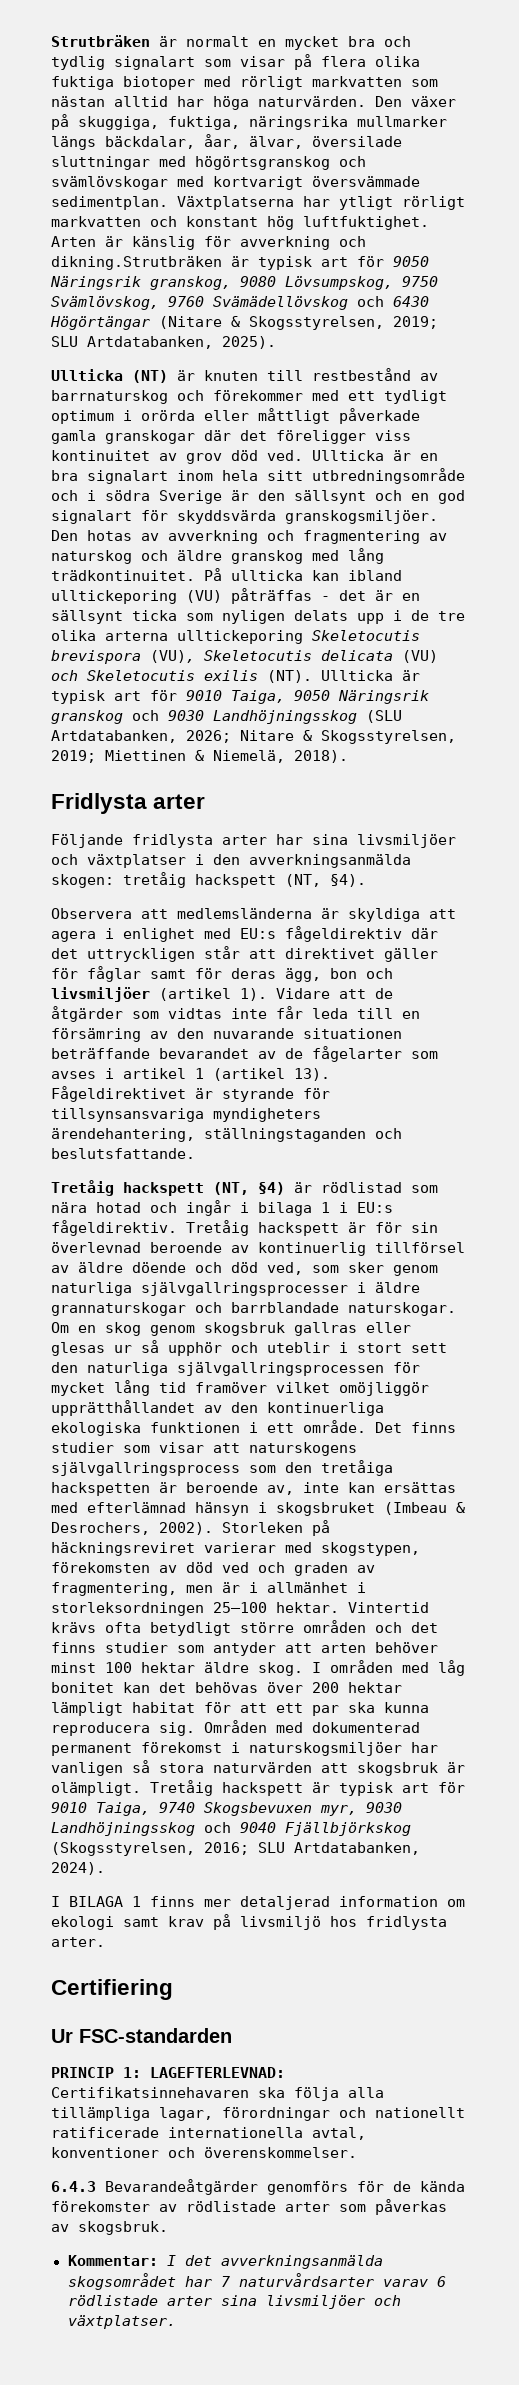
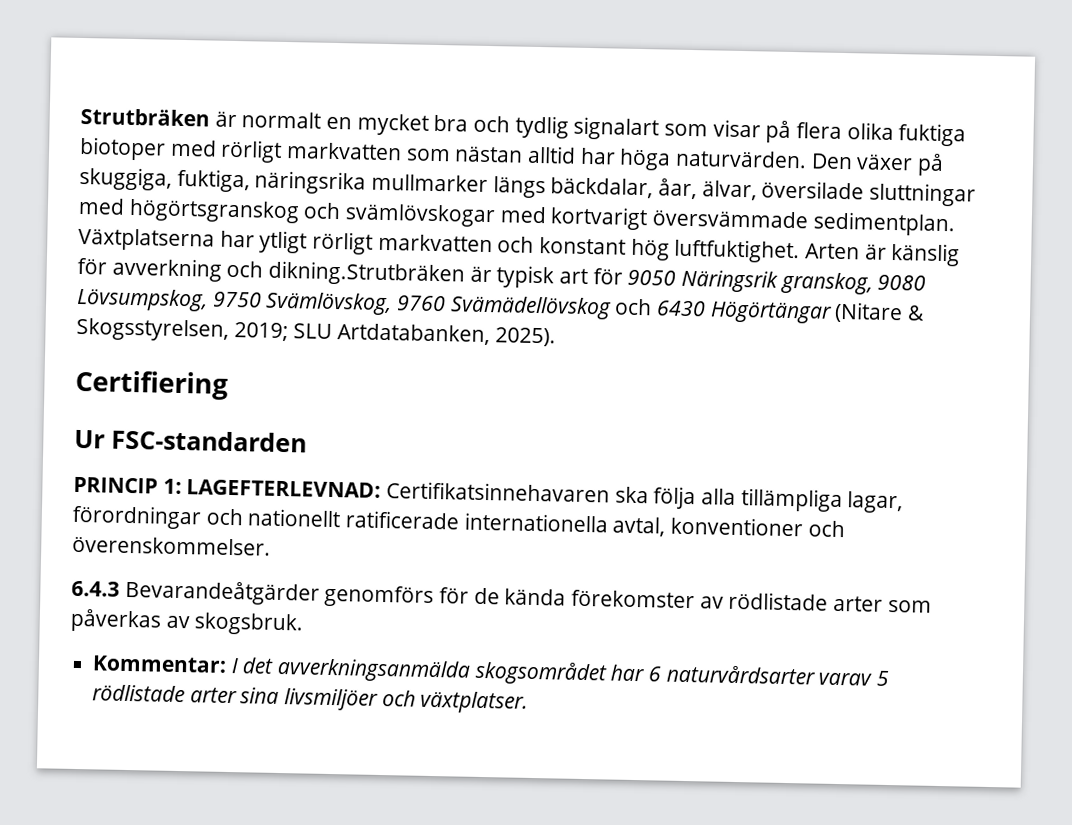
- Ullticka (NT) är knuten till restbestånd av barrnaturskog och förekommer med ett tydligt optimum i orörda eller måttligt påverkade gamla granskogar där det föreligger viss kontinuitet av grov död ved. Ullticka är en bra signalart inom hela sitt utbredningsområde och i södra Sverige är den sällsynt och en god signalart för skyddsvärda granskogsmiljöer. Den hotas av avverkning och fragmentering av naturskog och äldre granskog med lång trädkontinuitet. På ullticka kan ibland ulltickeporing (VU) påträffas - det är en sällsynt ticka som nyligen delats upp i de tre olika arterna ulltickeporing Skeletocutis brevispora (VU), Skeletocutis delicata (VU) och Skeletocutis exilis (NT). Ullticka är typisk art för 9010 Taiga, 9050 Näringsrik granskog och 9030 Landhöjningsskog (SLU Artdatabanken, 2026; Nitare & Skogsstyrelsen, 2019; Miettinen & Niemelä, 2018).
- Fridlysta arter
- Följande fridlysta arter har sina livsmiljöer och växtplatser i den avverkningsanmälda skogen: tretåig hackspett (NT, §4).
- Observera att medlemsländerna är skyldiga att agera i enlighet med EU:s fågeldirektiv där det uttryckligen står att direktivet gäller för fåglar samt för deras ägg, bon och livsmiljöer (artikel 1). Vidare att de åtgärder som vidtas inte får leda till en försämring av den nuvarande situationen beträffande bevarandet av de fågelarter som avses i artikel 1 (artikel 13). Fågeldirektivet är styrande för tillsynsansvariga myndigheters ärendehantering, ställningstaganden och beslutsfattande.
- Tretåig hackspett (NT, §4) är rödlistad som nära hotad och ingår i bilaga 1 i EU:s fågeldirektiv. Tretåig hackspett är för sin överlevnad beroende av kontinuerlig tillförsel av äldre döende och död ved, som sker genom naturliga självgallringsprocesser i äldre grannaturskogar och barrblandade naturskogar. Om en skog genom skogsbruk gallras eller glesas ur så upphör och uteblir i stort sett den naturliga självgallringsprocessen för mycket lång tid framöver vilket omöjliggör upprätthållandet av den kontinuerliga ekologiska funktionen i ett område. Det finns studier som visar att naturskogens självgallringsprocess som den tretåiga hackspetten är beroende av, inte kan ersättas med efterlämnad hänsyn i skogsbruket (Imbeau & Desrochers, 2002). Storleken på häckningsreviret varierar med skogstypen, förekomsten av död ved och graden av fragmentering, men är i allmänhet i storleksordningen 25–100 hektar. Vintertid krävs ofta betydligt större områden och det finns studier som antyder att arten behöver minst 100 hektar äldre skog. I områden med låg bonitet kan det behövas över 200 hektar lämpligt habitat för att ett par ska kunna reproducera sig. Områden med dokumenterad permanent förekomst i naturskogsmiljöer har vanligen så stora naturvärden att skogsbruk är olämpligt. Tretåig hackspett är typisk art för 9010 Taiga, 9740 Skogsbevuxen myr, 9030 Landhöjningsskog och 9040 Fjällbjörkskog (Skogsstyrelsen, 2016; SLU Artdatabanken, 2024).
- I BILAGA 1 finns mer detaljerad information om ekologi samt krav på livsmiljö hos fridlysta arter.
- Kommentar: I det avverkningsanmälda skogsområdet har 7 naturvårdsarter varav 6 rödlistade arter sina livsmiljöer och växtplatser.
+ Kommentar: I det avverkningsanmälda skogsområdet har 6 naturvårdsarter varav 5 rödlistade arter sina livsmiljöer och växtplatser.

